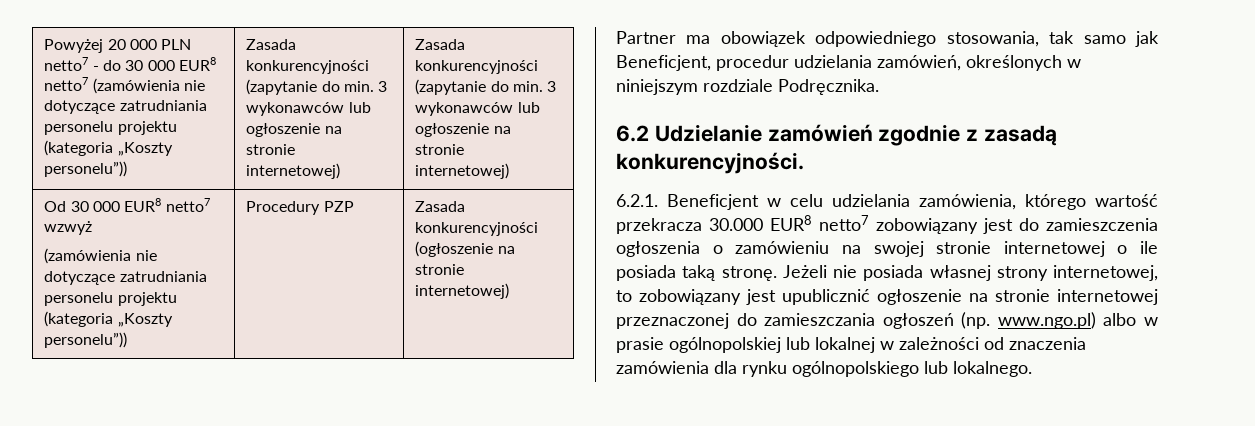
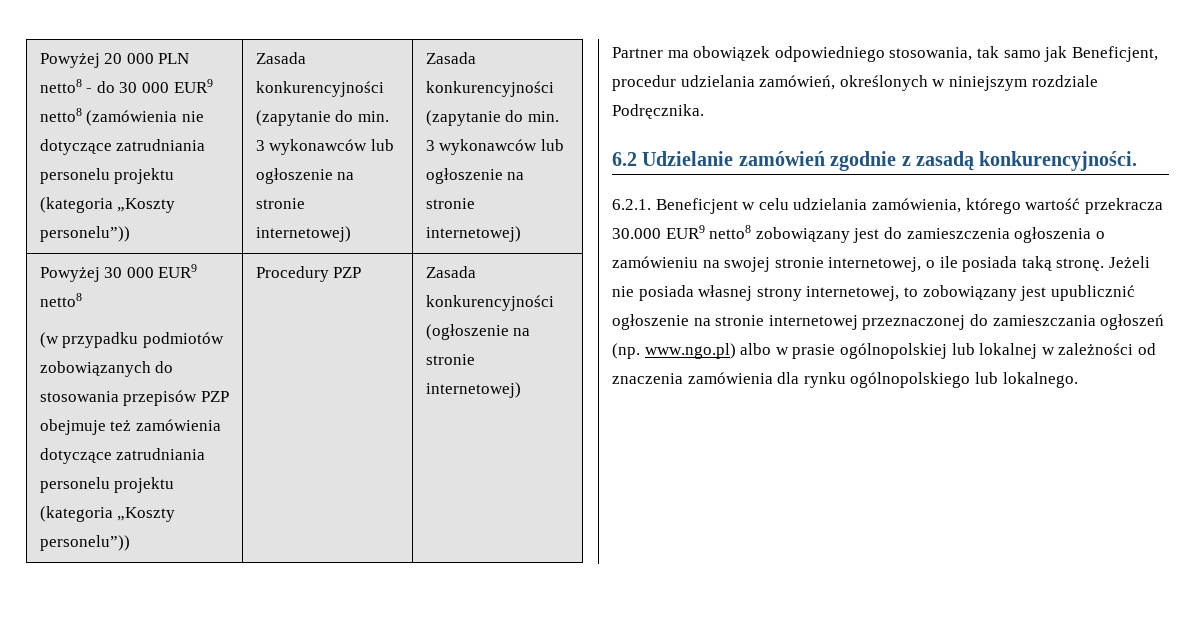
- Powyżej 20 000 PLN netto7 - do 30 000 EUR8 netto7 (zamówienia nie dotyczące zatrudniania personelu projektu (kategoria „Koszty personelu”))
+ Powyżej 20 000 PLN netto8 - do 30 000 EUR9 netto8 (zamówienia nie dotyczące zatrudniania personelu projektu (kategoria „Koszty personelu”))
- Od 30 000 EUR8 netto7 wzwyż
- (zamówienia nie dotyczące zatrudniania personelu projektu (kategoria „Koszty personelu”)) | Procedury PZP | Zasada konkurencyjności (ogłoszenie na stronie internetowej)
+ Powyżej 30 000 EUR9 netto8
+ (w przypadku podmiotów zobowiązanych do stosowania przepisów PZP obejmuje też zamówienia dotyczące zatrudniania personelu projektu (kategoria „Koszty personelu”)) | Procedury PZP | Zasada konkurencyjności (ogłoszenie na stronie internetowej)
- 6.2.1. Beneficjent w celu udzielania zamówienia, którego wartość przekracza 30.000 EUR8 netto7 zobowiązany jest do zamieszczenia ogłoszenia o zamówieniu na swojej stronie internetowej o ile posiada taką stronę.
+ 6.2.1. Beneficjent w celu udzielania zamówienia, którego wartość przekracza 30.000 EUR9 netto8 zobowiązany jest do zamieszczenia ogłoszenia o zamówieniu na swojej stronie internetowej, o ile posiada taką stronę.

